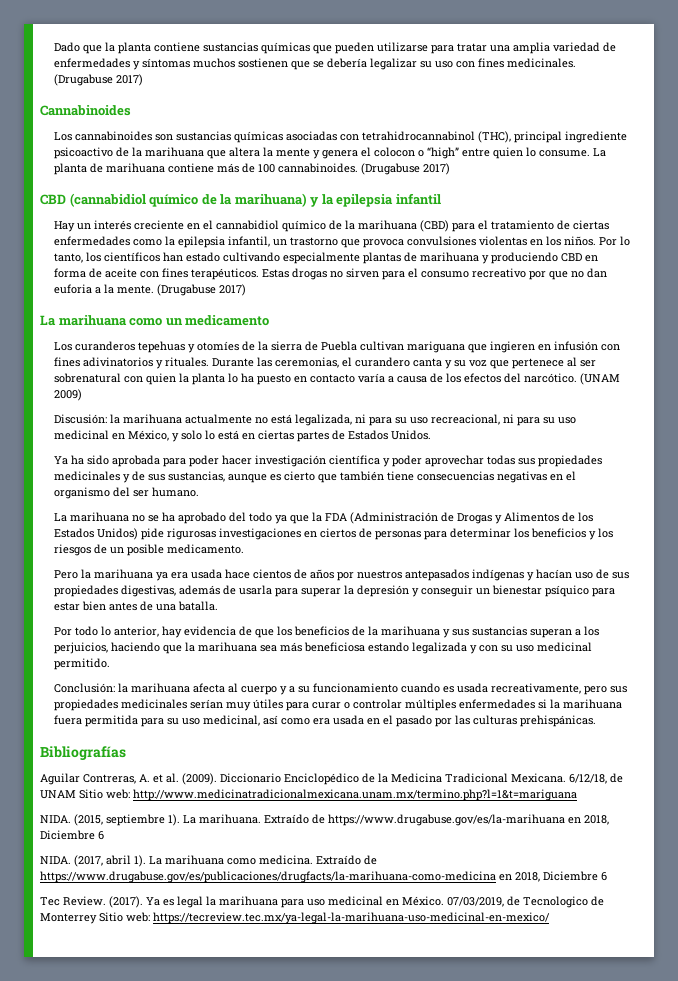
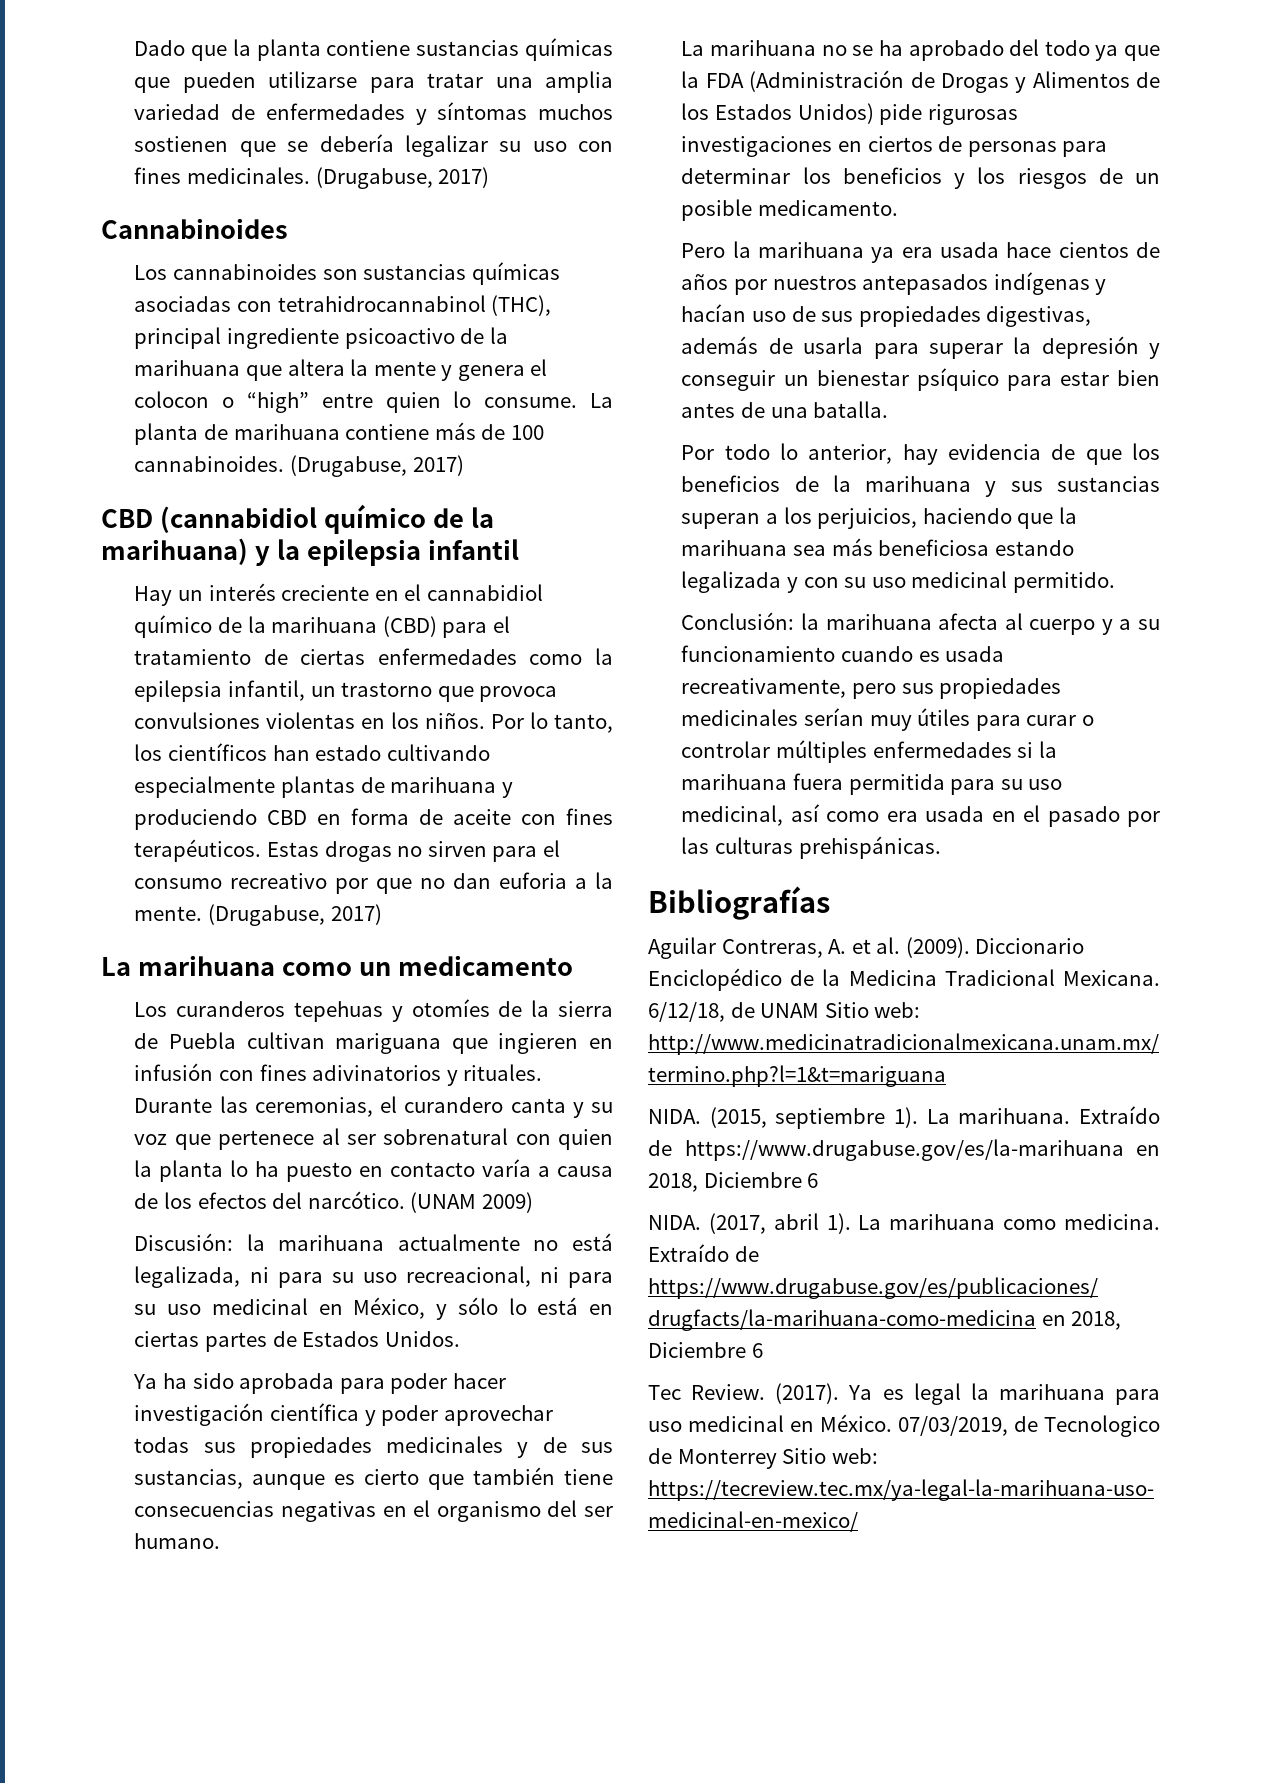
- Dado que la planta contiene sustancias químicas que pueden utilizarse para tratar una amplia variedad de enfermedades y síntomas muchos sostienen que se debería legalizar su uso con fines medicinales. (Drugabuse 2017)
+ Dado que la planta contiene sustancias químicas que pueden utilizarse para tratar una amplia variedad de enfermedades y síntomas muchos sostienen que se debería legalizar su uso con fines medicinales. (Drugabuse, 2017)
- La planta de marihuana contiene más de 100 cannabinoides. (Drugabuse 2017)
+ La planta de marihuana contiene más de 100 cannabinoides. (Drugabuse, 2017)
- Estas drogas no sirven para el consumo recreativo por que no dan euforia a la mente. (Drugabuse 2017)
+ Estas drogas no sirven para el consumo recreativo por que no dan euforia a la mente. (Drugabuse, 2017)
- Discusión: la marihuana actualmente no está legalizada, ni para su uso recreacional, ni para su uso medicinal en México, y solo lo está en ciertas partes de Estados Unidos.
+ Discusión: la marihuana actualmente no está legalizada, ni para su uso recreacional, ni para su uso medicinal en México, y sólo lo está en ciertas partes de Estados Unidos.

